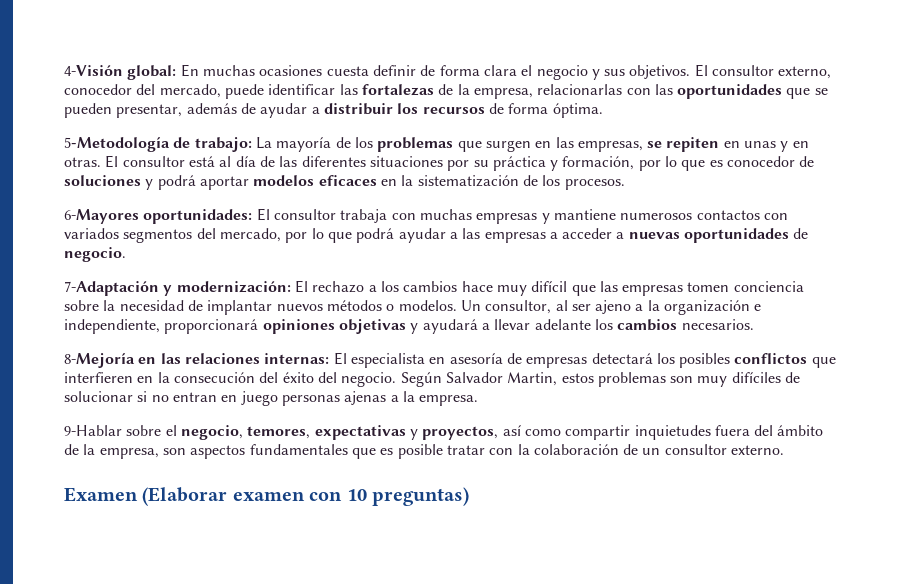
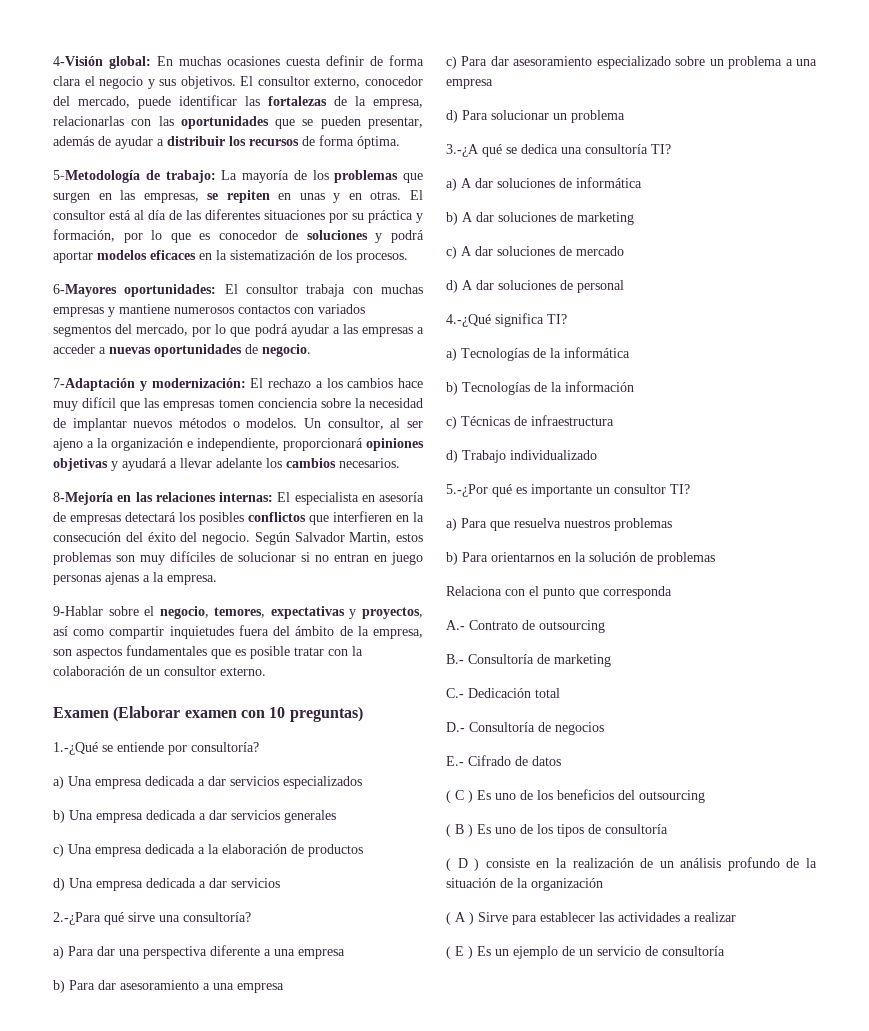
+ 1.-¿Qué se entiende por consultoría?
+ a) Una empresa dedicada a dar servicios especializados
+ b) Una empresa dedicada a dar servicios generales
+ c) Una empresa dedicada a la elaboración de productos
+ d) Una empresa dedicada a dar servicios
+ 2.-¿Para qué sirve una consultoría?
+ a) Para dar una perspectiva diferente a una empresa
+ b) Para dar asesoramiento a una empresa
+ c) Para dar asesoramiento especializado sobre un problema a una empresa
+ d) Para solucionar un problema
+ 3.-¿A qué se dedica una consultoría TI?
+ a) A dar soluciones de informática
+ b) A dar soluciones de marketing
+ c) A dar soluciones de mercado
+ d) A dar soluciones de personal
+ 4.-¿Qué significa TI?
+ a) Tecnologías de la informática
+ b) Tecnologías de la información
+ c) Técnicas de infraestructura
+ d) Trabajo individualizado
+ 5.-¿Por qué es importante un consultor TI?
+ a) Para que resuelva nuestros problemas
+ b) Para orientarnos en la solución de problemas
+ Relaciona con el punto que corresponda
+ A.- Contrato de outsourcing
+ B.- Consultoría de marketing
+ C.- Dedicación total
+ D.- Consultoría de negocios
+ E.- Cifrado de datos
+ ( C ) Es uno de los beneficios del outsourcing
+ ( B ) Es uno de los tipos de consultoría
+ ( D ) consiste en la realización de un análisis profundo de la situación de la organización
+ ( A ) Sirve para establecer las actividades a realizar
+ ( E ) Es un ejemplo de un servicio de consultoría

